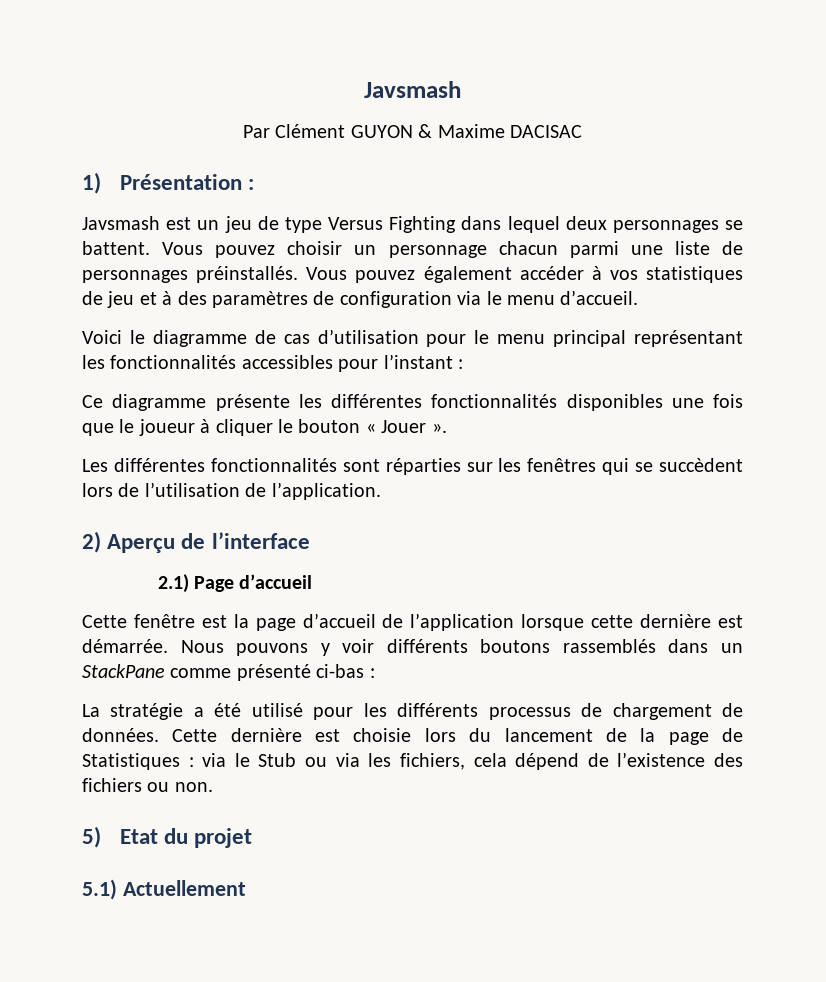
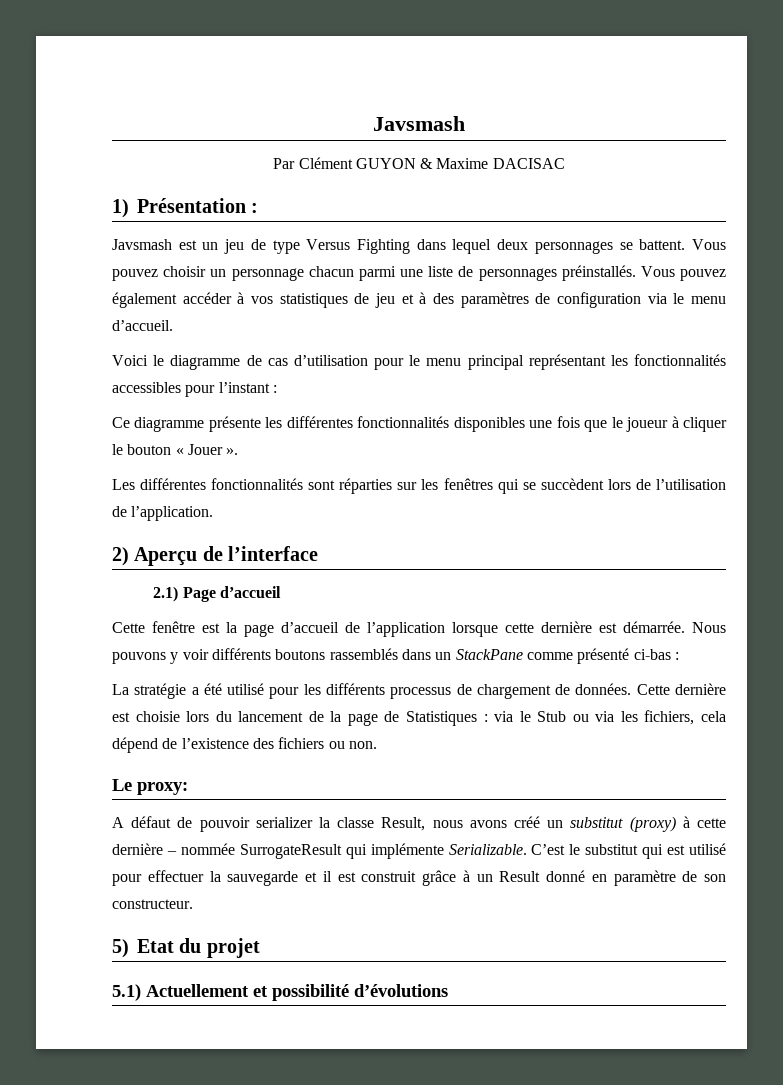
+ Le proxy:
+ A défaut de pouvoir serializer la classe Result, nous avons créé un substitut (proxy) à cette dernière – nommée SurrogateResult qui implémente Serializable. C’est le substitut qui est utilisé pour effectuer la sauvegarde et il est construit grâce à un Result donné en paramètre de son constructeur.
- 5.1) Actuellement
+ 5.1) Actuellement et possibilité d’évolutions

